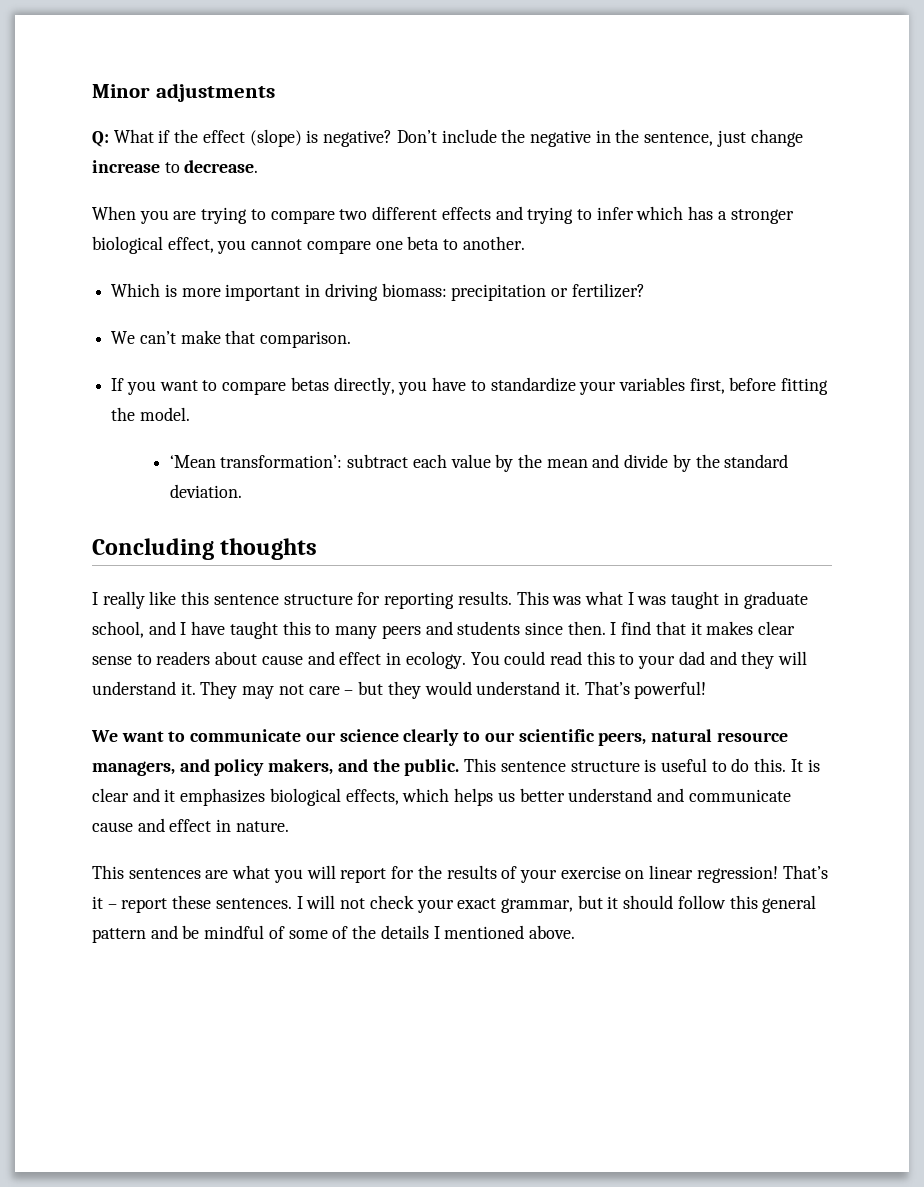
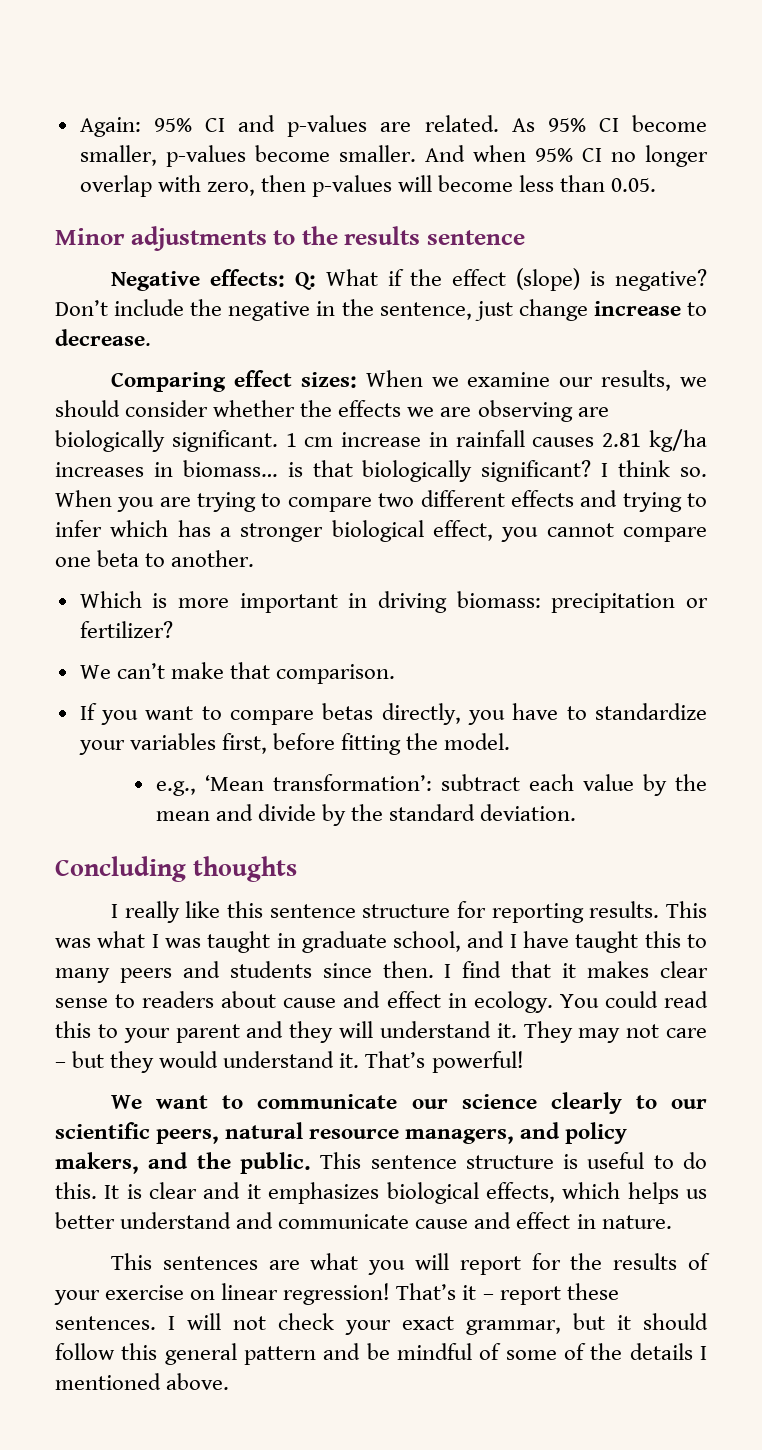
- Minor adjustments
- Q: What if the effect (slope) is negative?
+ Again: 95% CI and p-values are related. As 95% CI become smaller, p-values become smaller. And when 95% CI no longer overlap with zero, then p-values will become less than 0.05.
+ Minor adjustments to the results sentence
+ Negative effects: Q: What if the effect (slope) is negative?
+ Comparing effect sizes: When we examine our results, we should consider whether the effects we are observing are biologically significant. 1 cm increase in rainfall causes 2.81 kg/ha increases in biomass… is that biologically significant? I think so.
- ‘Mean transformation’: subtract each value by the mean and divide by the standard deviation.
+ e.g., ‘Mean transformation’: subtract each value by the mean and divide by the standard deviation.
- You could read this to your dad and they will understand it.
+ You could read this to your parent and they will understand it.

